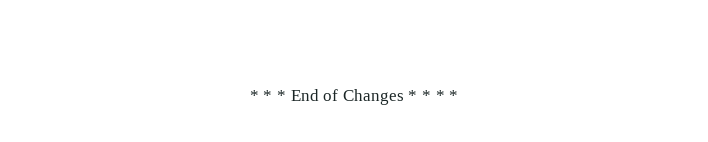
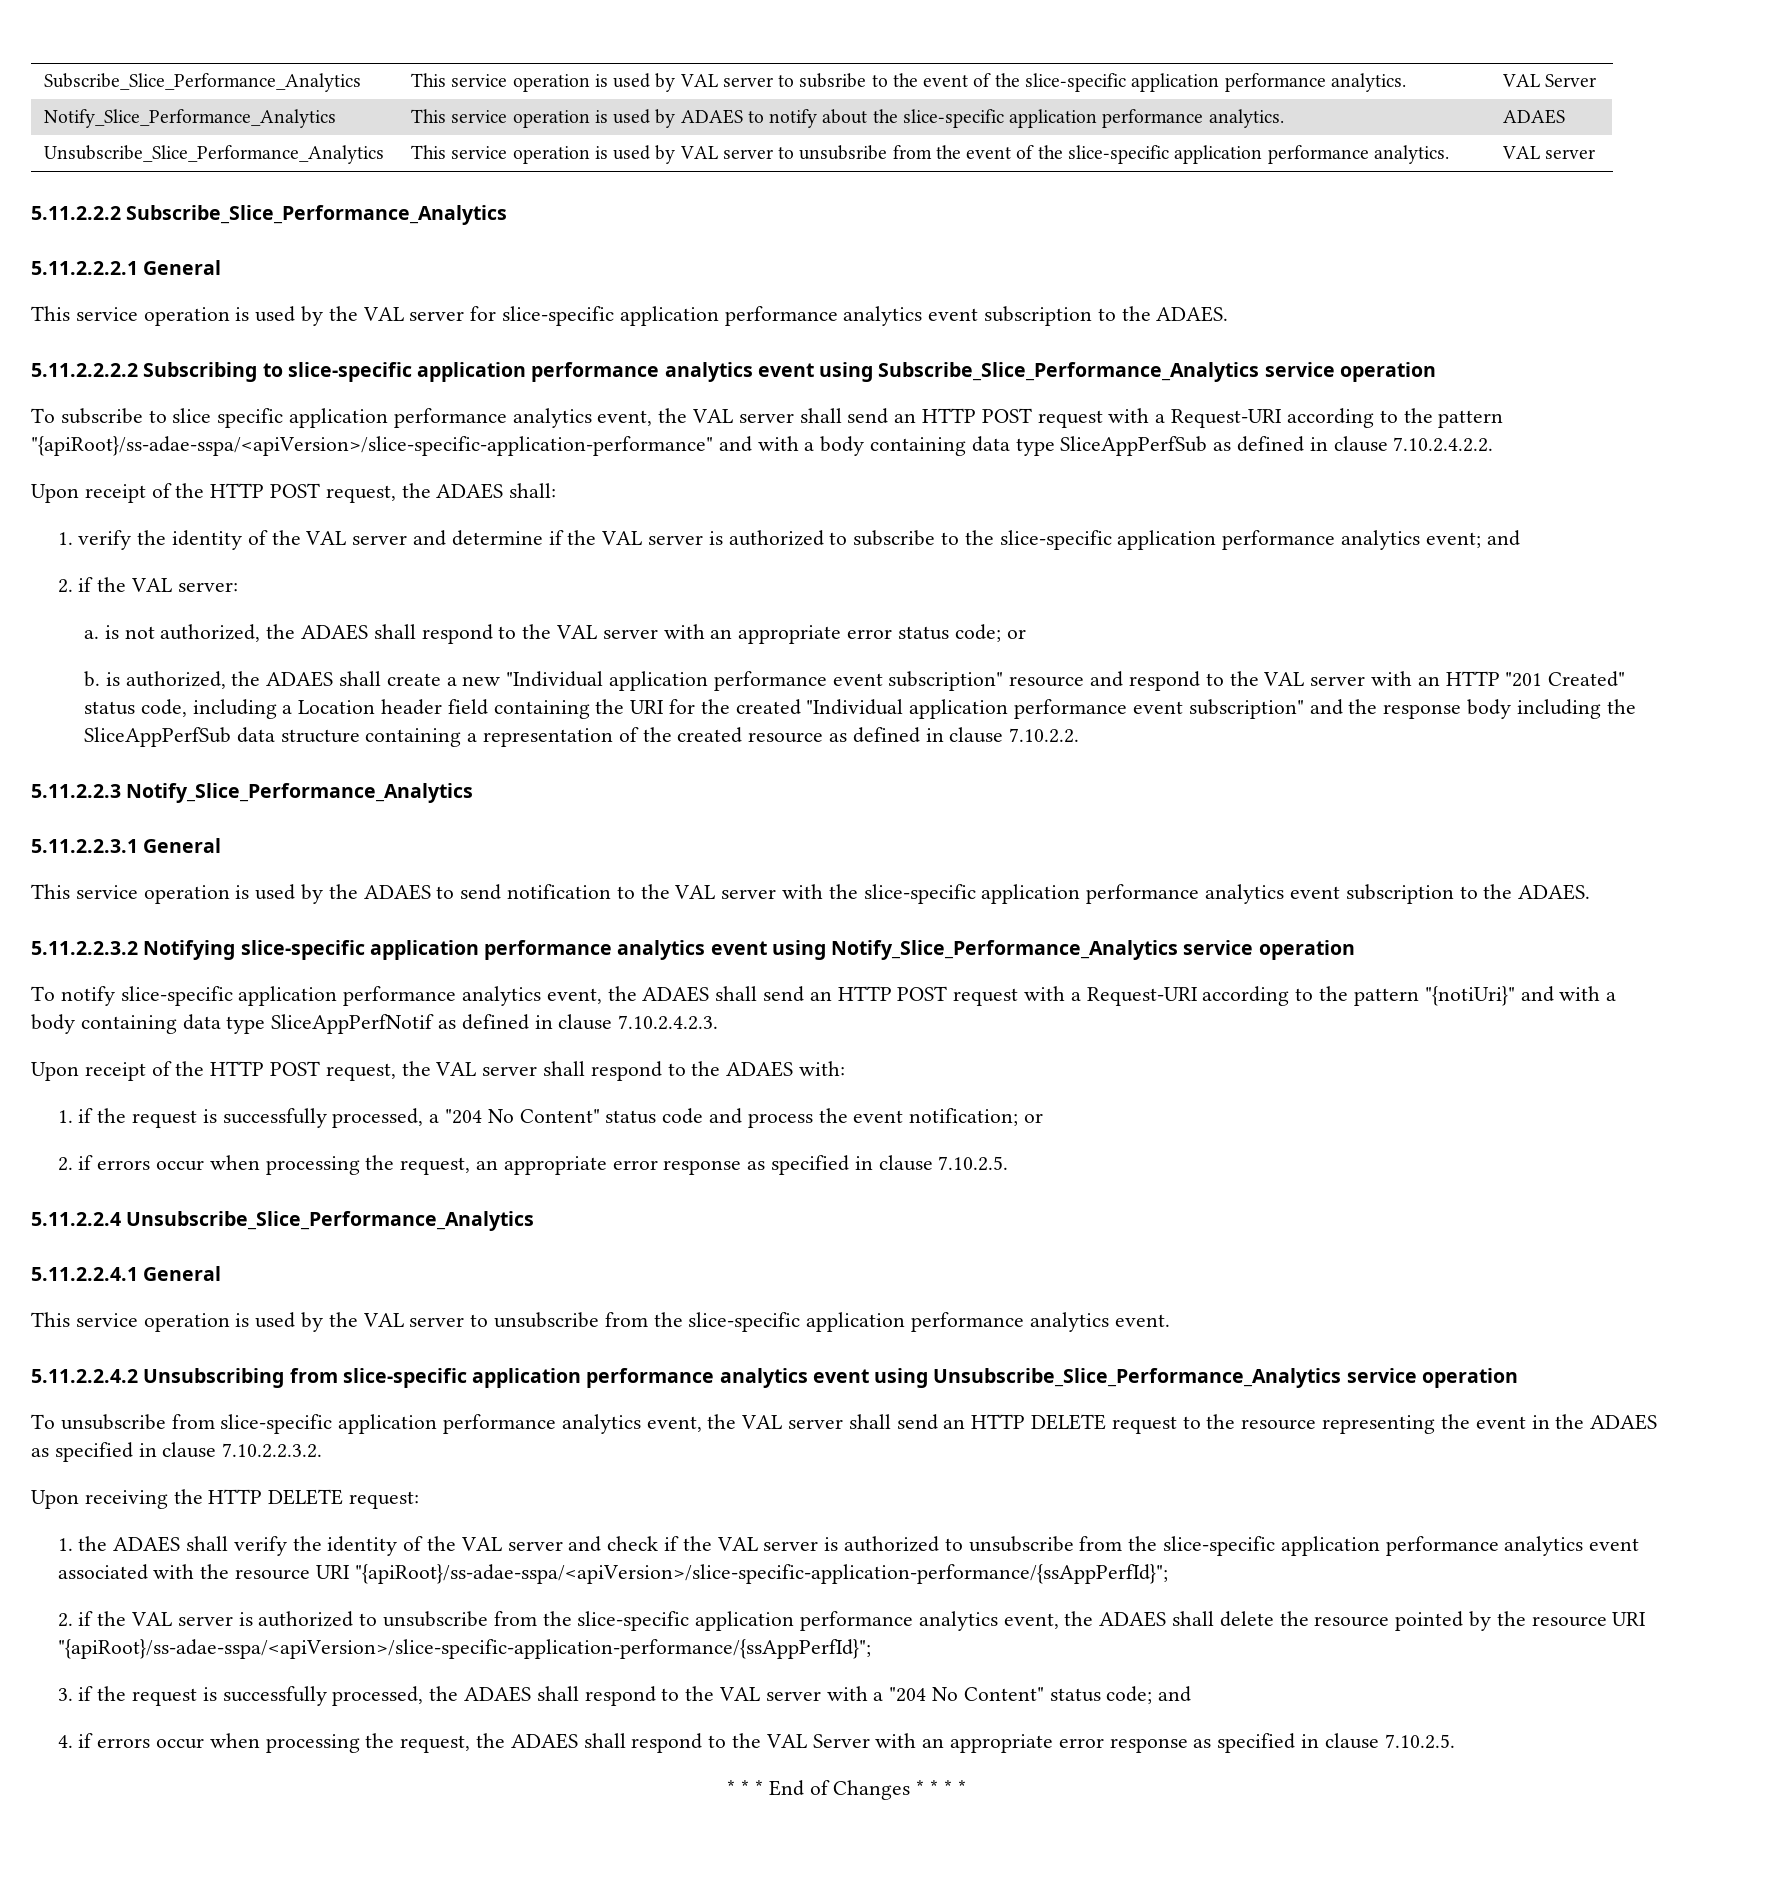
+ Subscribe_Slice_Performance_Analytics | This service operation is used by VAL server to subsribe to the event of the slice-specific application performance analytics. | VAL Server
+ Notify_Slice_Performance_Analytics | This service operation is used by ADAES to notify about the slice-specific application performance analytics. | ADAES
+ Unsubscribe_Slice_Performance_Analytics | This service operation is used by VAL server to unsubsribe from the event of the slice-specific application performance analytics. | VAL server
+ 5.11.2.2.2 Subscribe_Slice_Performance_Analytics
+ 5.11.2.2.2.1 General
+ This service operation is used by the VAL server for slice-specific application performance analytics event subscription to the ADAES.
+ 5.11.2.2.2.2 Subscribing to slice-specific application performance analytics event using Subscribe_Slice_Performance_Analytics service operation
+ To subscribe to slice specific application performance analytics event, the VAL server shall send an HTTP POST request with a Request-URI according to the pattern "{apiRoot}/ss-adae-sspa/<apiVersion>/slice-specific-application-performance" and with a body containing data type SliceAppPerfSub as defined in clause 7.10.2.4.2.2.
+ Upon receipt of the HTTP POST request, the ADAES shall:
+ 1. verify the identity of the VAL server and determine if the VAL server is authorized to subscribe to the slice-specific application performance analytics event; and
+ 2. if the VAL server:
+ a. is not authorized, the ADAES shall respond to the VAL server with an appropriate error status code; or
+ b. is authorized, the ADAES shall create a new "Individual application performance event subscription" resource and respond to the VAL server with an HTTP "201 Created" status code, including a Location header field containing the URI for the created "Individual application performance event subscription" and the response body including the SliceAppPerfSub data structure containing a representation of the created resource as defined in clause 7.10.2.2.
+ 5.11.2.2.3 Notify_Slice_Performance_Analytics
+ 5.11.2.2.3.1 General
+ This service operation is used by the ADAES to send notification to the VAL server with the slice-specific application performance analytics event subscription to the ADAES.
+ 5.11.2.2.3.2 Notifying slice-specific application performance analytics event using Notify_Slice_Performance_Analytics service operation
+ To notify slice-specific application performance analytics event, the ADAES shall send an HTTP POST request with a Request-URI according to the pattern "{notiUri}" and with a body containing data type SliceAppPerfNotif as defined in clause 7.10.2.4.2.3.
+ Upon receipt of the HTTP POST request, the VAL server shall respond to the ADAES with:
+ 1. if the request is successfully processed, a "204 No Content" status code and process the event notification; or
+ 2. if errors occur when processing the request, an appropriate error response as specified in clause 7.10.2.5.
+ 5.11.2.2.4 Unsubscribe_Slice_Performance_Analytics
+ 5.11.2.2.4.1 General
+ This service operation is used by the VAL server to unsubscribe from the slice-specific application performance analytics event.
+ 5.11.2.2.4.2 Unsubscribing from slice-specific application performance analytics event using Unsubscribe_Slice_Performance_Analytics service operation
+ To unsubscribe from slice-specific application performance analytics event, the VAL server shall send an HTTP DELETE request to the resource representing the event in the ADAES as specified in clause 7.10.2.2.3.2.
+ Upon receiving the HTTP DELETE request:
+ 1. the ADAES shall verify the identity of the VAL server and check if the VAL server is authorized to unsubscribe from the slice-specific application performance analytics event associated with the resource URI "{apiRoot}/ss-adae-sspa/<apiVersion>/slice-specific-application-performance/{ssAppPerfId}";
+ 2. if the VAL server is authorized to unsubscribe from the slice-specific application performance analytics event, the ADAES shall delete the resource pointed by the resource URI "{apiRoot}/ss-adae-sspa/<apiVersion>/slice-specific-application-performance/{ssAppPerfId}";
+ 3. if the request is successfully processed, the ADAES shall respond to the VAL server with a "204 No Content" status code; and
+ 4. if errors occur when processing the request, the ADAES shall respond to the VAL Server with an appropriate error response as specified in clause 7.10.2.5.

